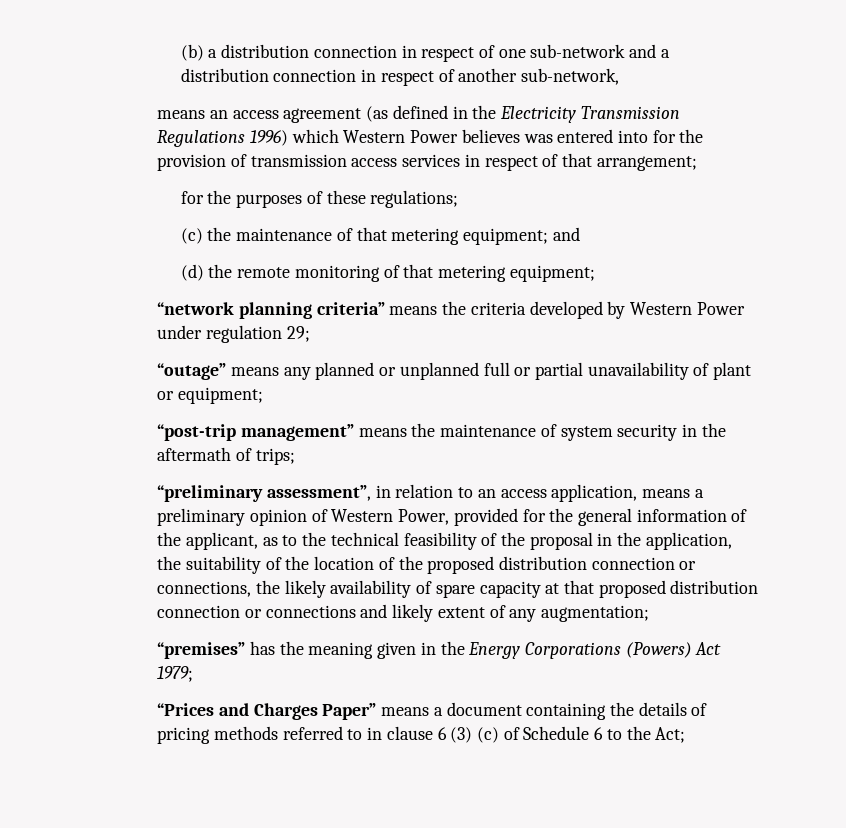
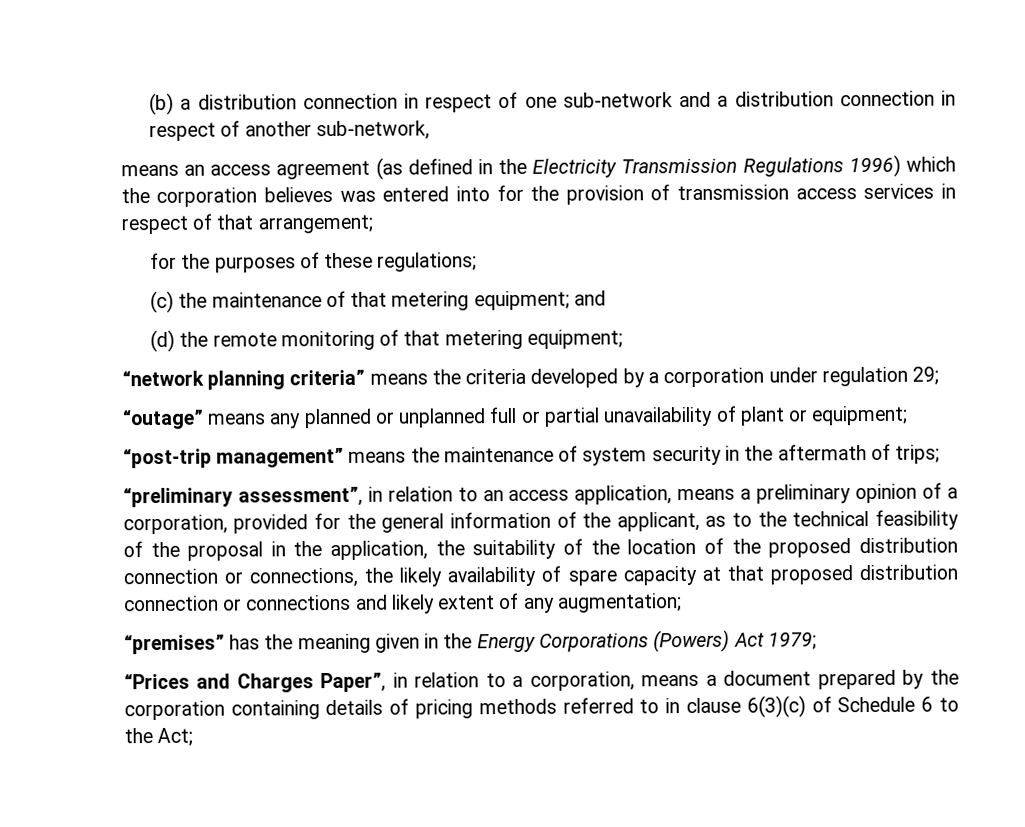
- means an access agreement (as defined in the Electricity Transmission Regulations 1996) which Western Power believes was entered into for the provision of transmission access services in respect of that arrangement;
+ means an access agreement (as defined in the Electricity Transmission Regulations 1996) which the corporation believes was entered into for the provision of transmission access services in respect of that arrangement;
- “network planning criteria” means the criteria developed by Western Power under regulation 29;
+ “network planning criteria” means the criteria developed by a corporation under regulation 29;
- “preliminary assessment”, in relation to an access application, means a preliminary opinion of Western Power, provided for the general information of the applicant, as to the technical feasibility of the proposal in the application, the suitability of the location of the proposed distribution connection or connections, the likely availability of spare capacity at that proposed distribution connection or connections and likely extent of any augmentation;
+ “preliminary assessment”, in relation to an access application, means a preliminary opinion of a corporation, provided for the general information of the applicant, as to the technical feasibility of the proposal in the application, the suitability of the location of the proposed distribution connection or connections, the likely availability of spare capacity at that proposed distribution connection or connections and likely extent of any augmentation;
- “Prices and Charges Paper” means a document containing the details of pricing methods referred to in clause 6 (3) (c) of Schedule 6 to the Act;
+ “Prices and Charges Paper”, in relation to a corporation, means a document prepared by the corporation containing details of pricing methods referred to in clause 6(3)(c) of Schedule 6 to the Act;

